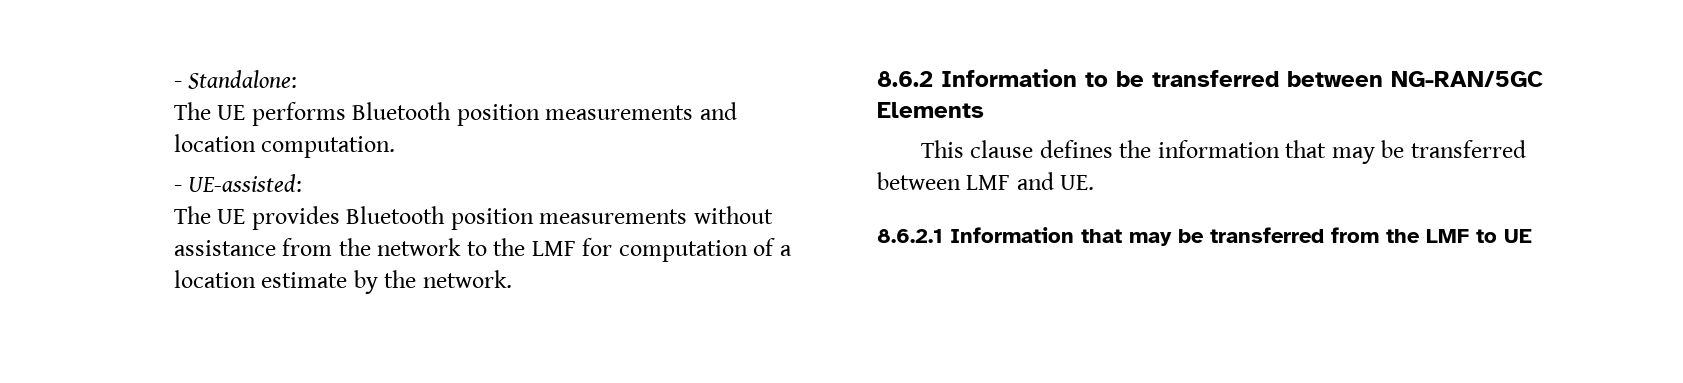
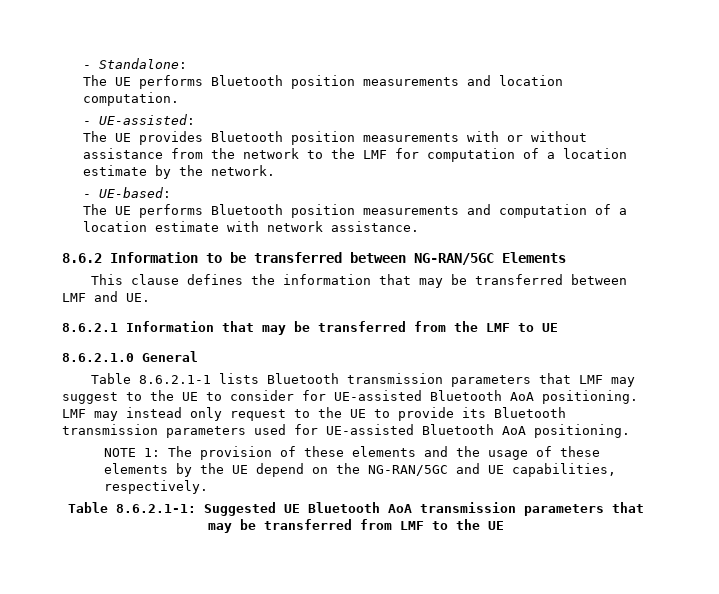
- The UE provides Bluetooth position measurements without assistance from the network to the LMF for computation of a location estimate by the network.
+ The UE provides Bluetooth position measurements with or without assistance from the network to the LMF for computation of a location estimate by the network.
+ - UE-based:
+ The UE performs Bluetooth position measurements and computation of a location estimate with network assistance.
+ 8.6.2.1.0 General
+ Table 8.6.2.1-1 lists Bluetooth transmission parameters that LMF may suggest to the UE to consider for UE-assisted Bluetooth AoA positioning. LMF may instead only request to the UE to provide its Bluetooth transmission parameters used for UE-assisted Bluetooth AoA positioning.
+ NOTE 1: The provision of these elements and the usage of these elements by the UE depend on the NG-RAN/5GC and UE capabilities, respectively.
+ Table 8.6.2.1-1: Suggested UE Bluetooth AoA transmission parameters that may be transferred from LMF to the UE

